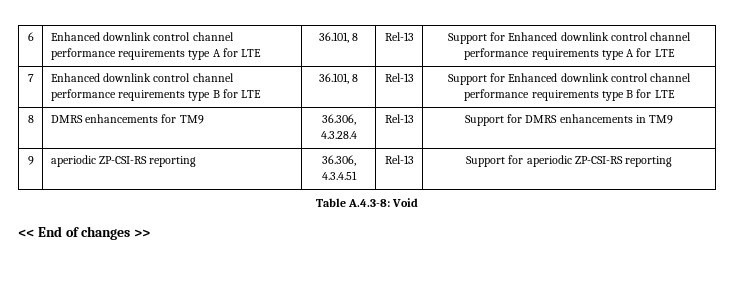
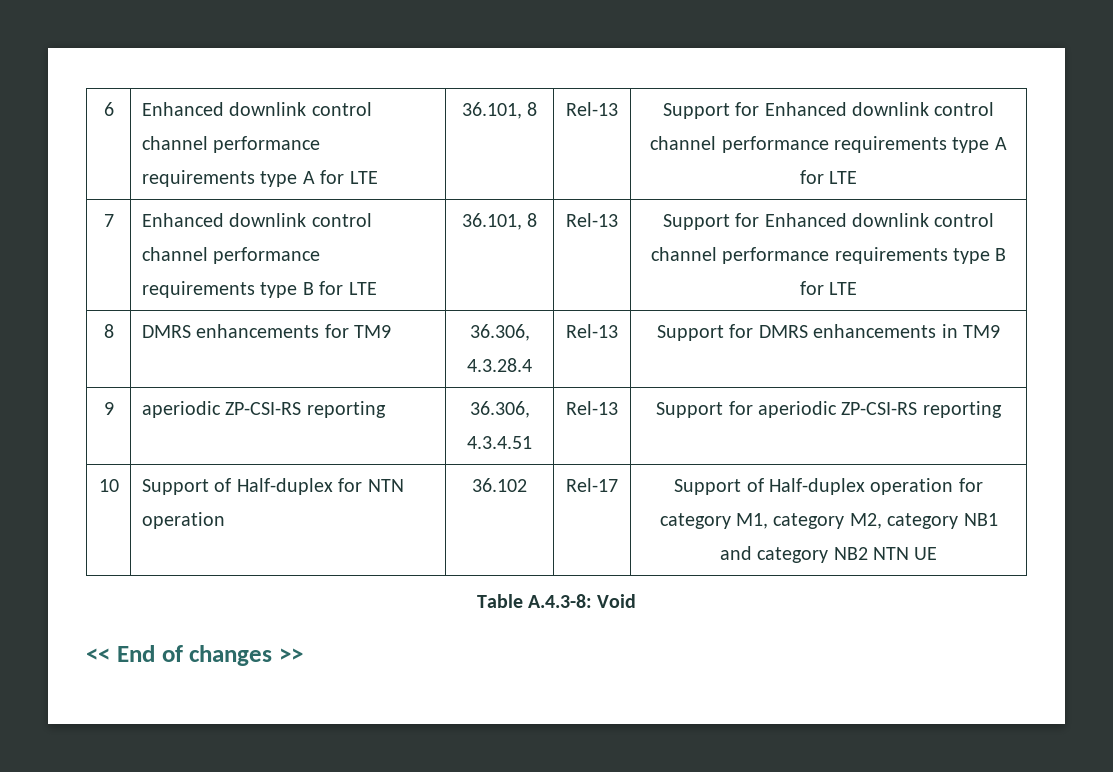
+ 10 | Support of Half-duplex for NTN operation | 36.102 | Rel-17 | Support of Half-duplex operation for category M1, category M2, category NB1 and category NB2 NTN UE

